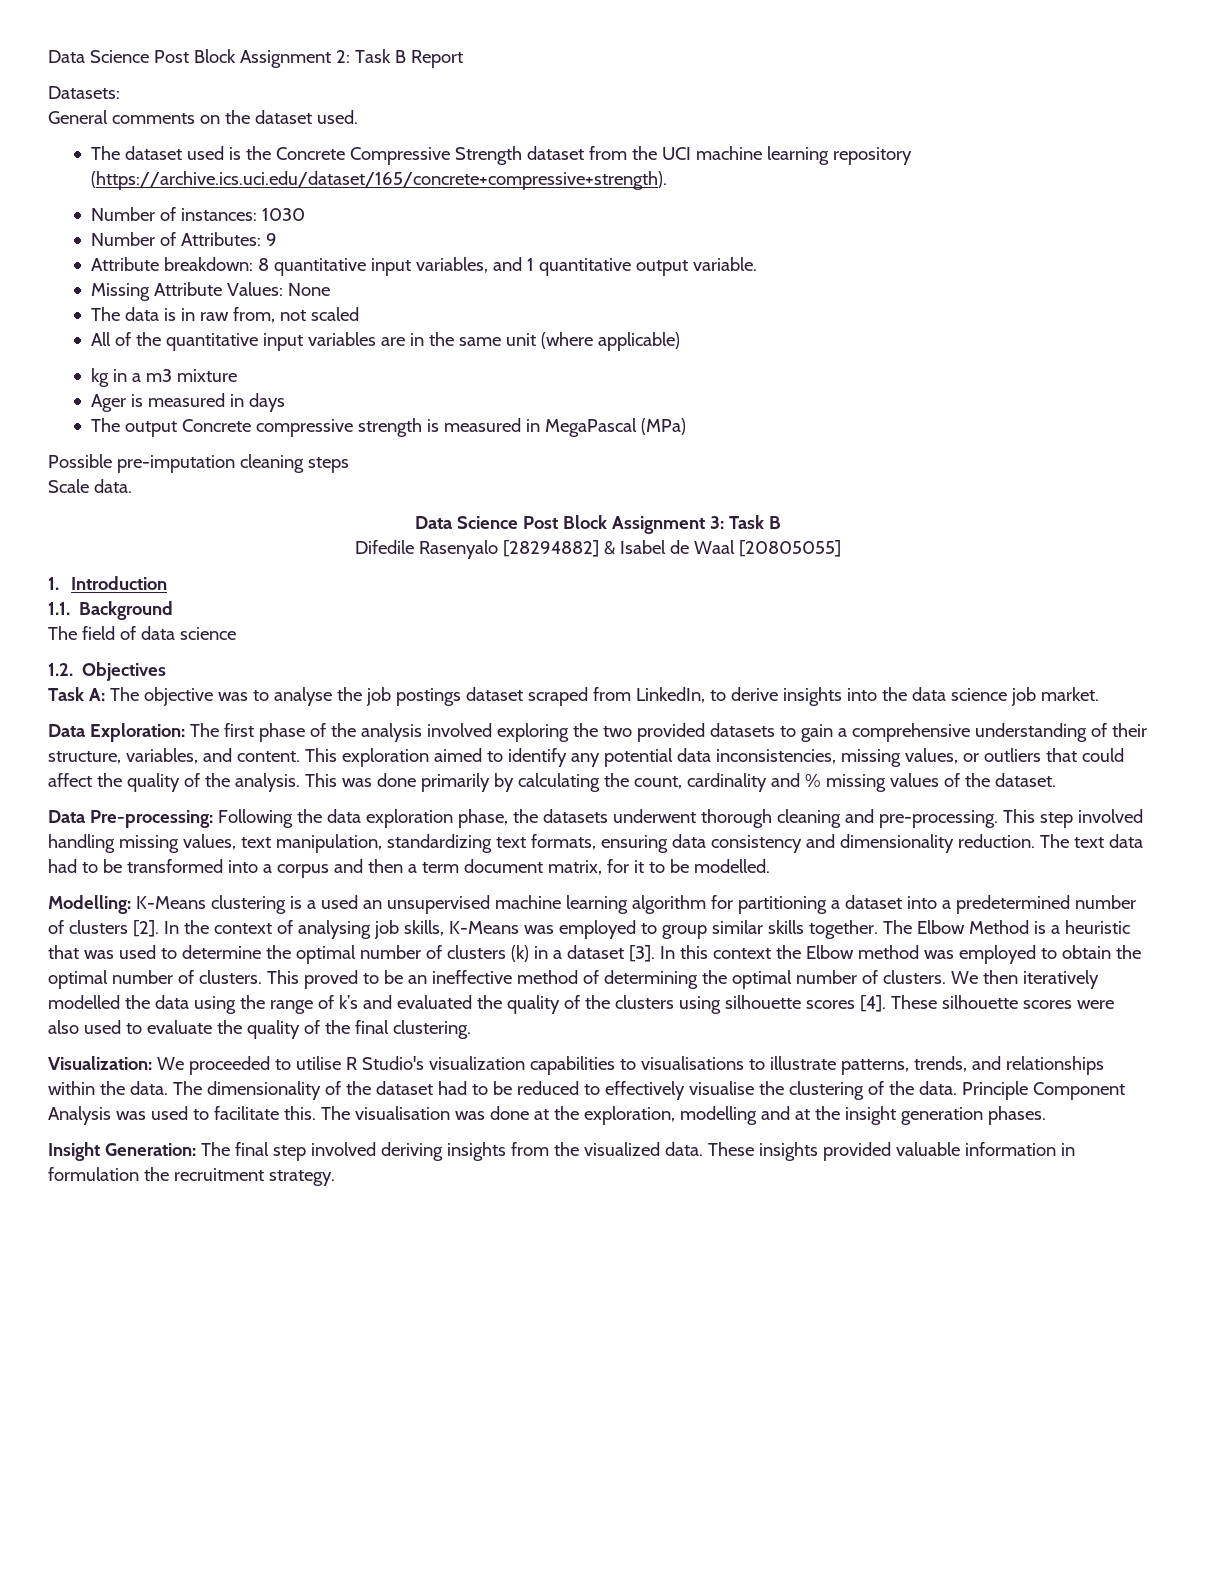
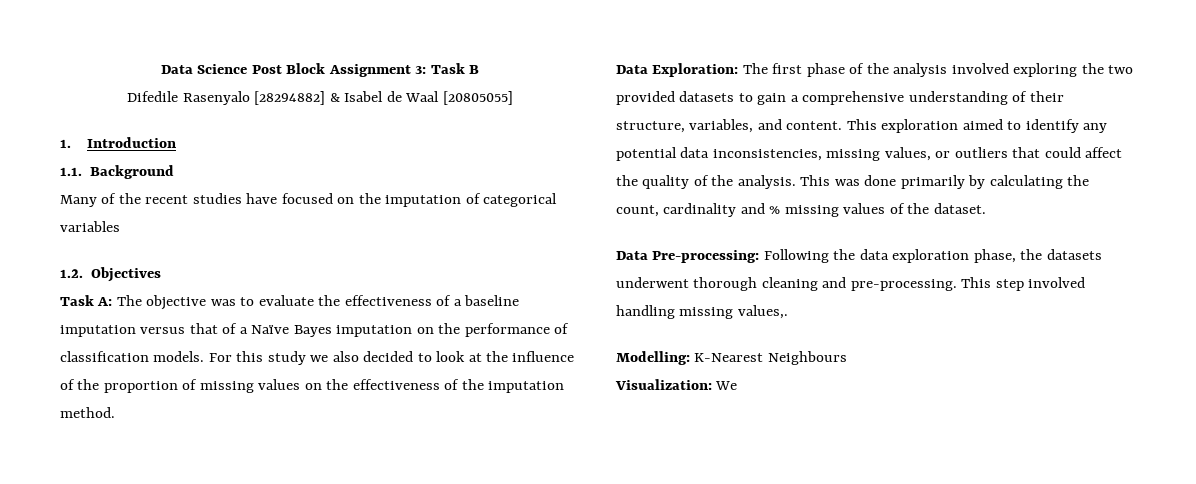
- Data Science Post Block Assignment 2: Task B Report
- Datasets:
- General comments on the dataset used.
- The dataset used is the Concrete Compressive Strength dataset from the UCI machine learning repository (https://archive.ics.uci.edu/dataset/165/concrete+compressive+strength).
- Number of instances: 1030
- Number of Attributes: 9
- Attribute breakdown: 8 quantitative input variables, and 1 quantitative output variable.
- Missing Attribute Values: None
- The data is in raw from, not scaled
- All of the quantitative input variables are in the same unit (where applicable)
- kg in a m3 mixture
- Ager is measured in days
- The output Concrete compressive strength is measured in MegaPascal (MPa)
- Possible pre-imputation cleaning steps
- Scale data.
- The field of data science
+ Many of the recent studies have focused on the imputation of categorical variables
- Task A: The objective was to analyse the job postings dataset scraped from LinkedIn, to derive insights into the data science job market.
+ Task A: The objective was to evaluate the effectiveness of a baseline imputation versus that of a Naïve Bayes imputation on the performance of classification models. For this study we also decided to look at the influence of the proportion of missing values on the effectiveness of the imputation method.
- This step involved handling missing values, text manipulation, standardizing text formats, ensuring data consistency and dimensionality reduction. The text data had to be transformed into a corpus and then a term document matrix, for it to be modelled.
- Modelling: K-Means clustering is a used an unsupervised machine learning algorithm for partitioning a dataset into a predetermined number of clusters [2]. In the context of analysing job skills, K-Means was employed to group similar skills together. The Elbow Method is a heuristic that was used to determine the optimal number of clusters (k) in a dataset [3]. In this context the Elbow method was employed to obtain the optimal number of clusters. This proved to be an ineffective method of determining the optimal number of clusters. We then iteratively modelled the data using the range of k’s and evaluated the quality of the clusters using silhouette scores [4]. These silhouette scores were also used to evaluate the quality of the final clustering.
- Visualization: We proceeded to utilise R Studio's visualization capabilities to visualisations to illustrate patterns, trends, and relationships within the data. The dimensionality of the dataset had to be reduced to effectively visualise the clustering of the data. Principle Component Analysis was used to facilitate this. The visualisation was done at the exploration, modelling and at the insight generation phases.
- Insight Generation: The final step involved deriving insights from the visualized data. These insights provided valuable information in formulation the recruitment strategy.
+ This step involved handling missing values,.
+ Modelling: K-Nearest Neighbours
+ Visualization: We

